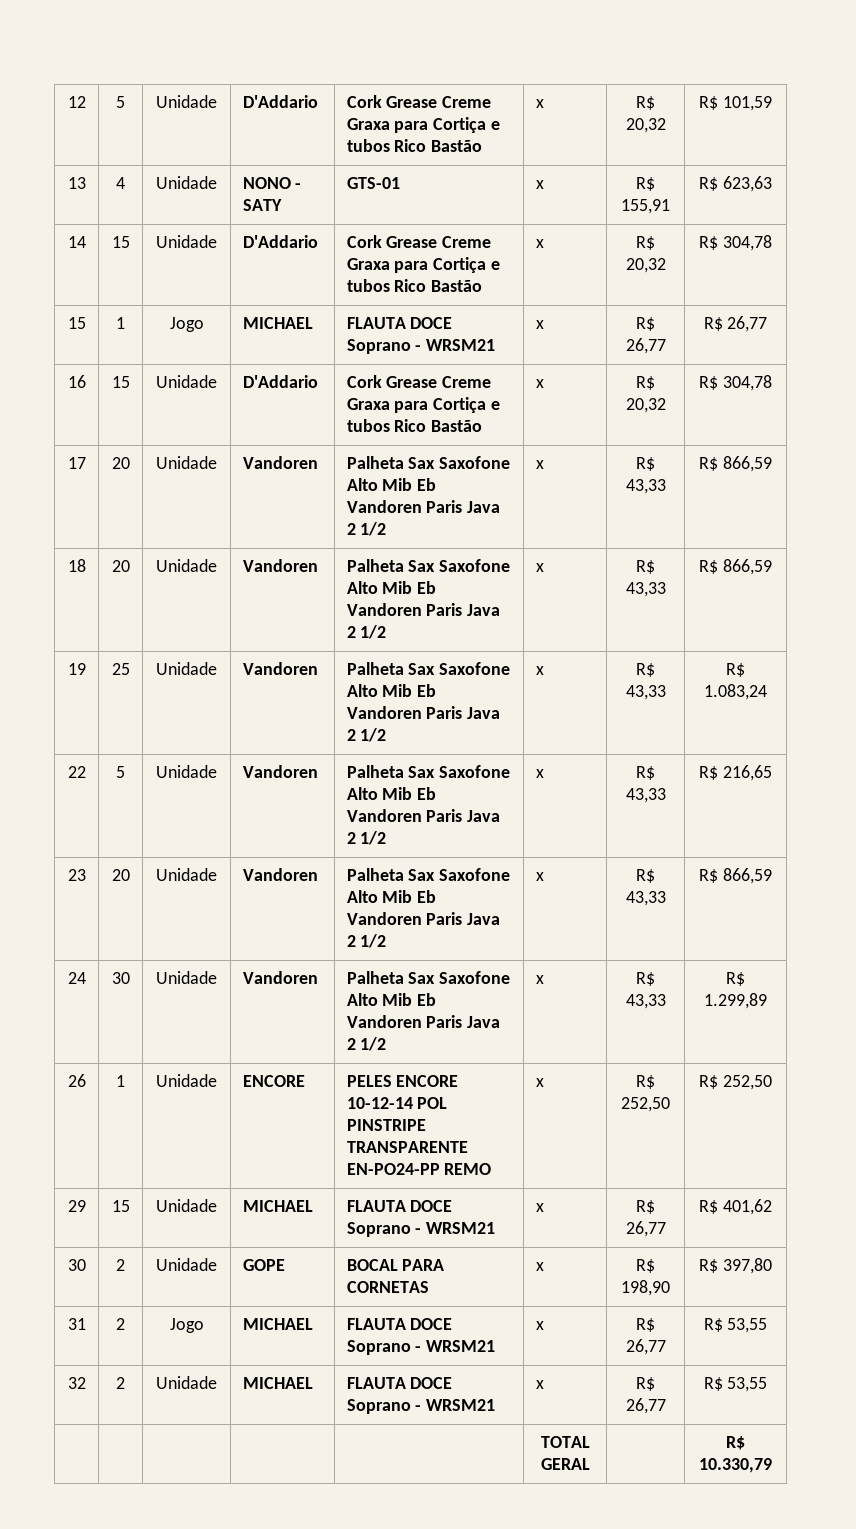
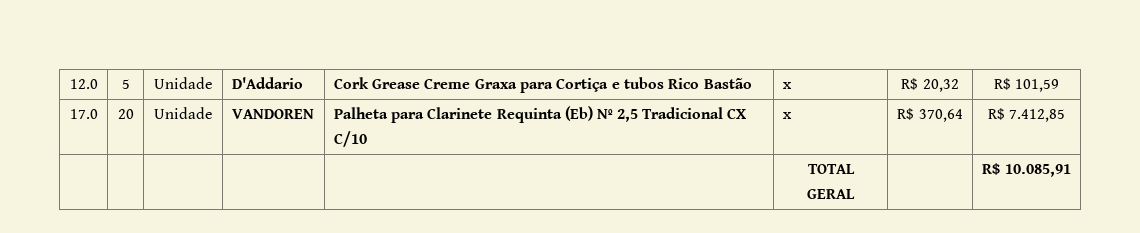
- 12 | 5 | Unidade | D'Addario | Cork Grease Creme Graxa para Cortiça e tubos Rico Bastão | x | R$ 20,32 | R$ 101,59
+ 12.0 | 5 | Unidade | D'Addario | Cork Grease Creme Graxa para Cortiça e tubos Rico Bastão | x | R$ 20,32 | R$ 101,59
- 13 | 4 | Unidade | NONO - SATY | GTS-01 | x | R$ 155,91 | R$ 623,63
- 14 | 15 | Unidade | D'Addario | Cork Grease Creme Graxa para Cortiça e tubos Rico Bastão | x | R$ 20,32 | R$ 304,78
- 15 | 1 | Jogo | MICHAEL | FLAUTA DOCE Soprano - WRSM21 | x | R$ 26,77 | R$ 26,77
- 16 | 15 | Unidade | D'Addario | Cork Grease Creme Graxa para Cortiça e tubos Rico Bastão | x | R$ 20,32 | R$ 304,78
- 17 | 20 | Unidade | Vandoren | Palheta Sax Saxofone Alto Mib Eb Vandoren Paris Java 2 1/2 | x | R$ 43,33 | R$ 866,59
- 18 | 20 | Unidade | Vandoren | Palheta Sax Saxofone Alto Mib Eb Vandoren Paris Java 2 1/2 | x | R$ 43,33 | R$ 866,59
- 19 | 25 | Unidade | Vandoren | Palheta Sax Saxofone Alto Mib Eb Vandoren Paris Java 2 1/2 | x | R$ 43,33 | R$ 1.083,24
- 22 | 5 | Unidade | Vandoren | Palheta Sax Saxofone Alto Mib Eb Vandoren Paris Java 2 1/2 | x | R$ 43,33 | R$ 216,65
- 23 | 20 | Unidade | Vandoren | Palheta Sax Saxofone Alto Mib Eb Vandoren Paris Java 2 1/2 | x | R$ 43,33 | R$ 866,59
- 24 | 30 | Unidade | Vandoren | Palheta Sax Saxofone Alto Mib Eb Vandoren Paris Java 2 1/2 | x | R$ 43,33 | R$ 1.299,89
- 26 | 1 | Unidade | ENCORE | PELES ENCORE 10-12-14 POL PINSTRIPE TRANSPARENTE EN-PO24-PP REMO | x | R$ 252,50 | R$ 252,50
- 29 | 15 | Unidade | MICHAEL | FLAUTA DOCE Soprano - WRSM21 | x | R$ 26,77 | R$ 401,62
- 30 | 2 | Unidade | GOPE | BOCAL PARA CORNETAS | x | R$ 198,90 | R$ 397,80
- 31 | 2 | Jogo | MICHAEL | FLAUTA DOCE Soprano - WRSM21 | x | R$ 26,77 | R$ 53,55
- 32 | 2 | Unidade | MICHAEL | FLAUTA DOCE Soprano - WRSM21 | x | R$ 26,77 | R$ 53,55
+ 17.0 | 20 | Unidade | VANDOREN | Palheta para Clarinete Requinta (Eb) Nº 2,5 Tradicional CX C/10 | x | R$ 370,64 | R$ 7.412,85
- | | | | | TOTAL GERAL | | R$ 10.330,79
+ | | | | | TOTAL GERAL | | R$ 10.085,91

